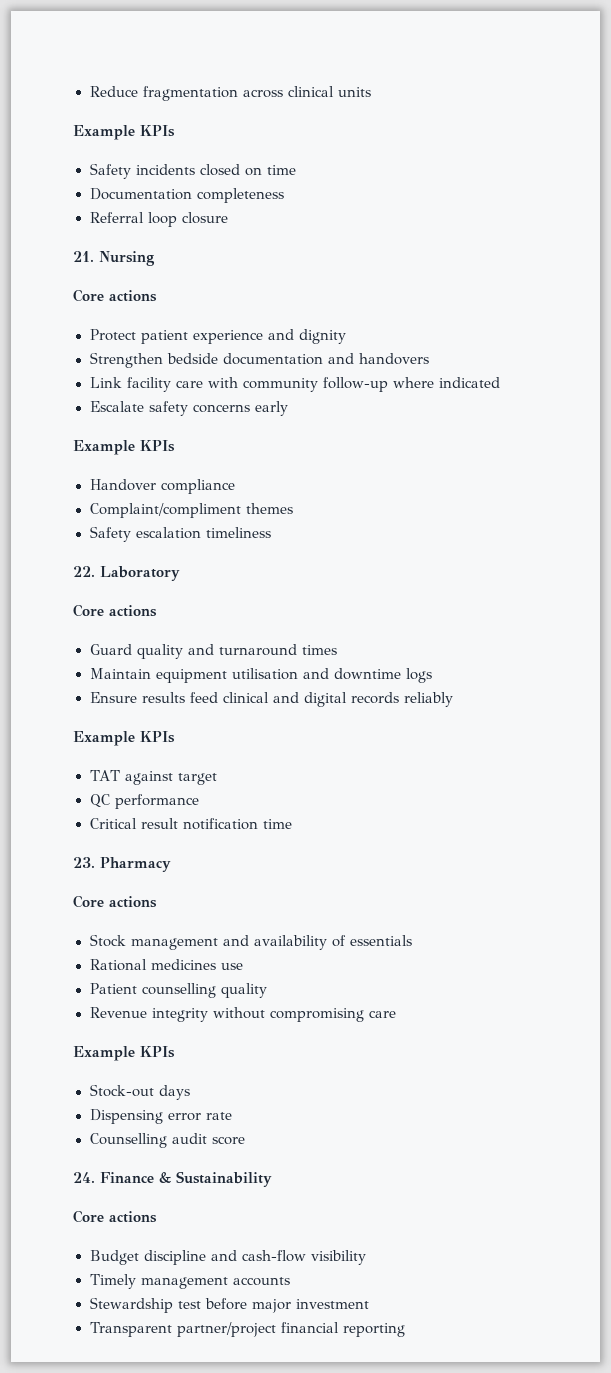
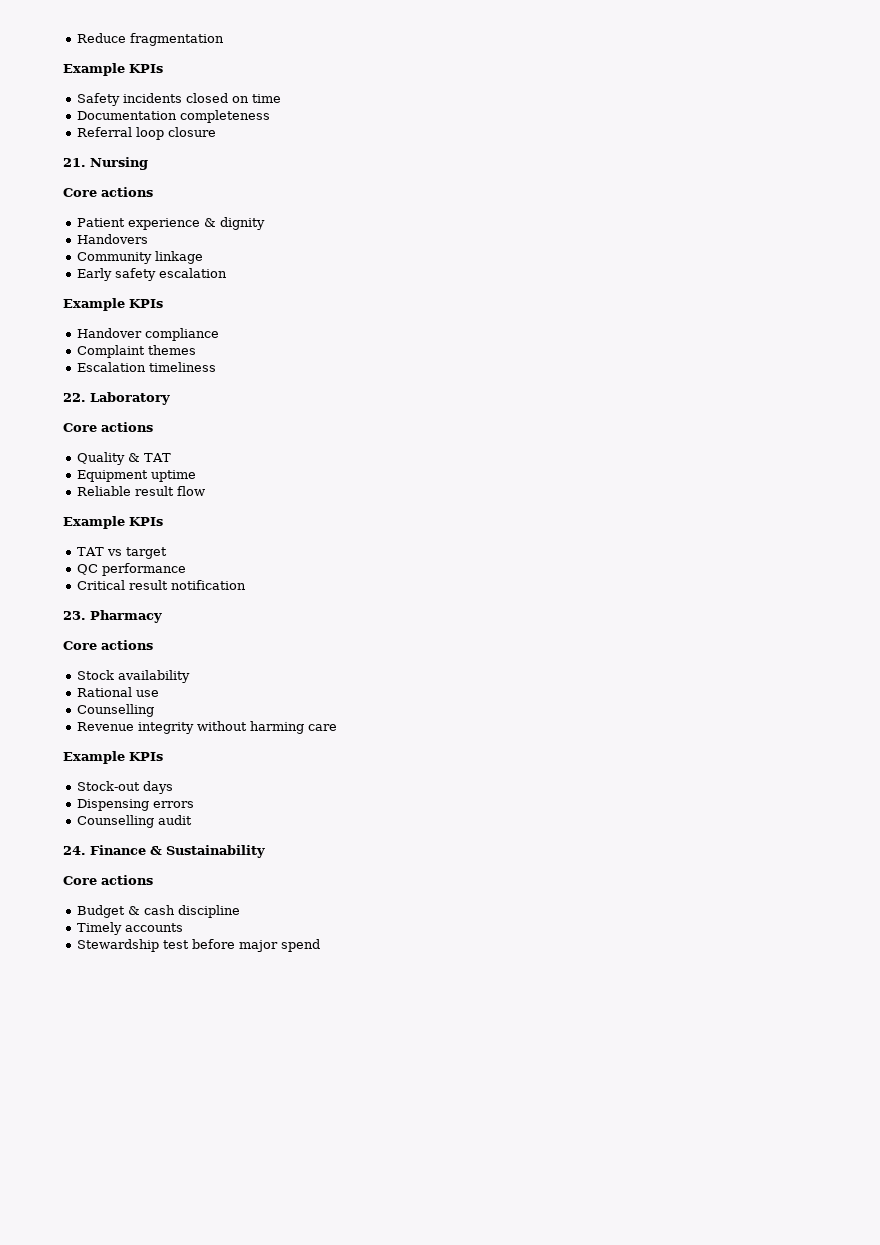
- Reduce fragmentation across clinical units
+ Reduce fragmentation
- Protect patient experience and dignity
- Strengthen bedside documentation and handovers
- Link facility care with community follow-up where indicated
- Escalate safety concerns early
+ Patient experience & dignity
+ Handovers
+ Community linkage
+ Early safety escalation
- Complaint/compliment themes
+ Complaint themes
- Safety escalation timeliness
+ Escalation timeliness
- Guard quality and turnaround times
- Maintain equipment utilisation and downtime logs
- Ensure results feed clinical and digital records reliably
+ Quality & TAT
+ Equipment uptime
+ Reliable result flow
- TAT against target
+ TAT vs target
- Critical result notification time
+ Critical result notification
- Stock management and availability of essentials
+ Stock availability
- Rational medicines use
- Patient counselling quality
+ Rational use
+ Counselling
- Revenue integrity without compromising care
+ Revenue integrity without harming care
- Dispensing error rate
+ Dispensing errors
- Counselling audit score
+ Counselling audit
- Budget discipline and cash-flow visibility
+ Budget & cash discipline
- Timely management accounts
+ Timely accounts
- Stewardship test before major investment
- Transparent partner/project financial reporting
+ Stewardship test before major spend

